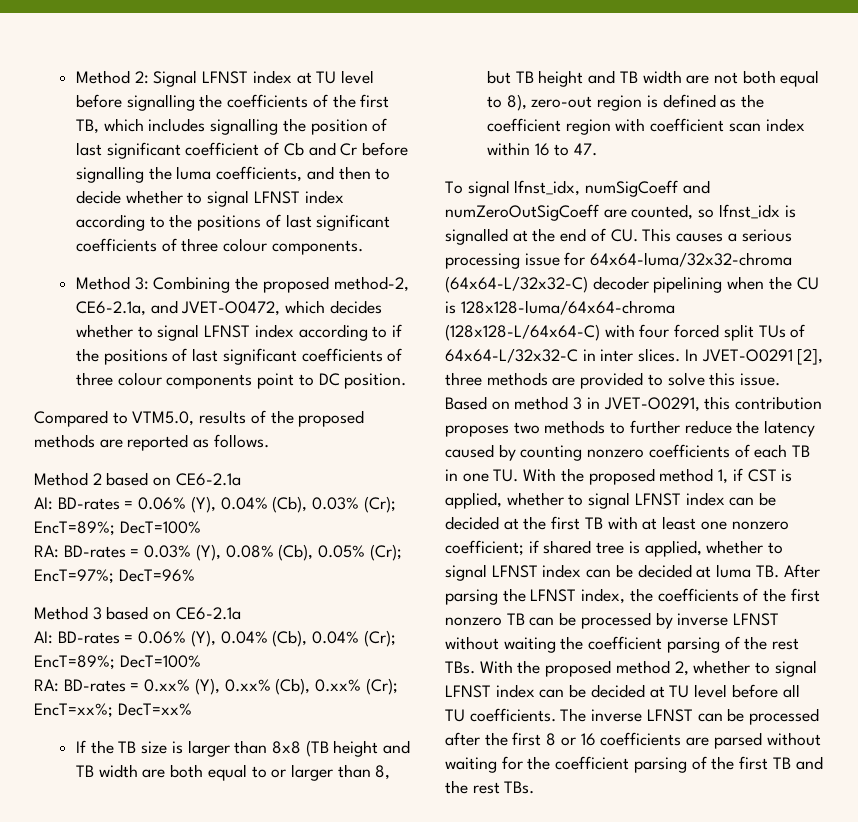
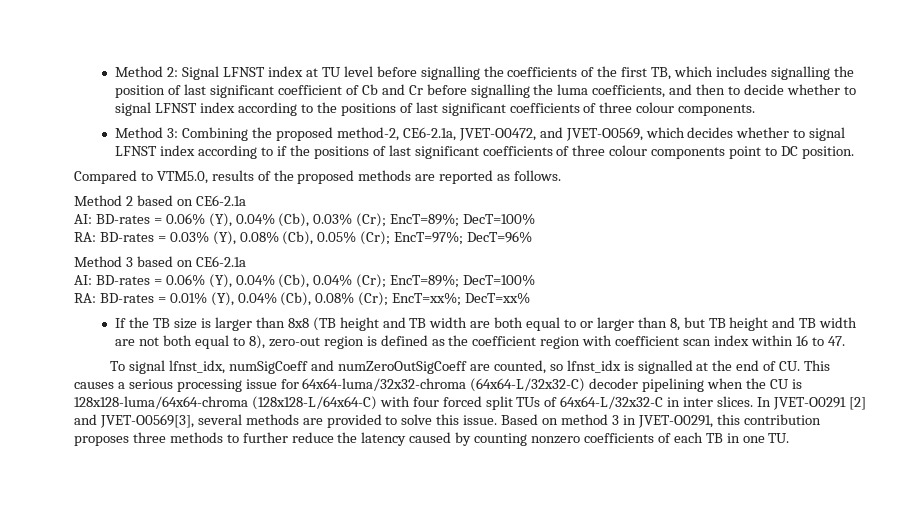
- Method 3: Combining the proposed method-2, CE6-2.1a, and JVET-O0472, which decides whether to signal LFNST index according to if the positions of last significant coefficients of three colour components point to DC position.
+ Method 3: Combining the proposed method-2, CE6-2.1a, JVET-O0472, and JVET-O0569, which decides whether to signal LFNST index according to if the positions of last significant coefficients of three colour components point to DC position.
- RA: BD-rates = 0.xx% (Y), 0.xx% (Cb), 0.xx% (Cr); EncT=xx%; DecT=xx%
+ RA: BD-rates = 0.01% (Y), 0.04% (Cb), 0.08% (Cr); EncT=xx%; DecT=xx%
- In JVET-O0291 [2], three methods are provided to solve this issue.
+ In JVET-O0291 [2] and JVET-O0569[3], several methods are provided to solve this issue.
- Based on method 3 in JVET-O0291, this contribution proposes two methods to further reduce the latency caused by counting nonzero coefficients of each TB in one TU. With the proposed method 1, if CST is applied, whether to signal LFNST index can be decided at the first TB with at least one nonzero coefficient; if shared tree is applied, whether to signal LFNST index can be decided at luma TB. After parsing the LFNST index, the coefficients of the first nonzero TB can be processed by inverse LFNST without waiting the coefficient parsing of the rest TBs. With the proposed method 2, whether to signal LFNST index can be decided at TU level before all TU coefficients. The inverse LFNST can be processed after the first 8 or 16 coefficients are parsed without waiting for the coefficient parsing of the first TB and the rest TBs.
+ Based on method 3 in JVET-O0291, this contribution proposes three methods to further reduce the latency caused by counting nonzero coefficients of each TB in one TU.

